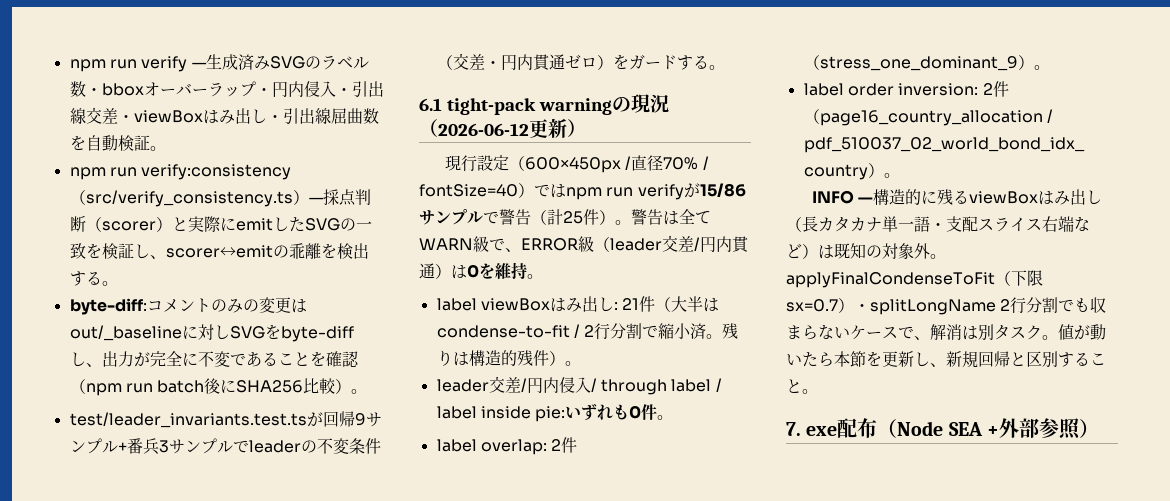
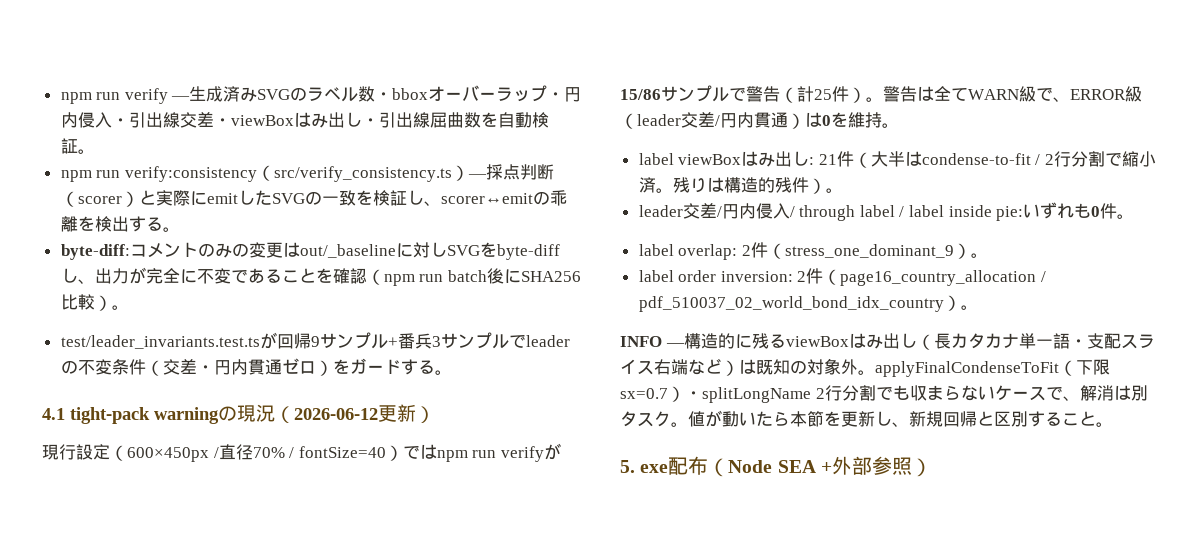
- 6.1 tight-pack warningの現況（2026-06-12更新）
+ 4.1 tight-pack warningの現況（2026-06-12更新）
- 7. exe配布（Node SEA +外部参照）
+ 5. exe配布（Node SEA +外部参照）

